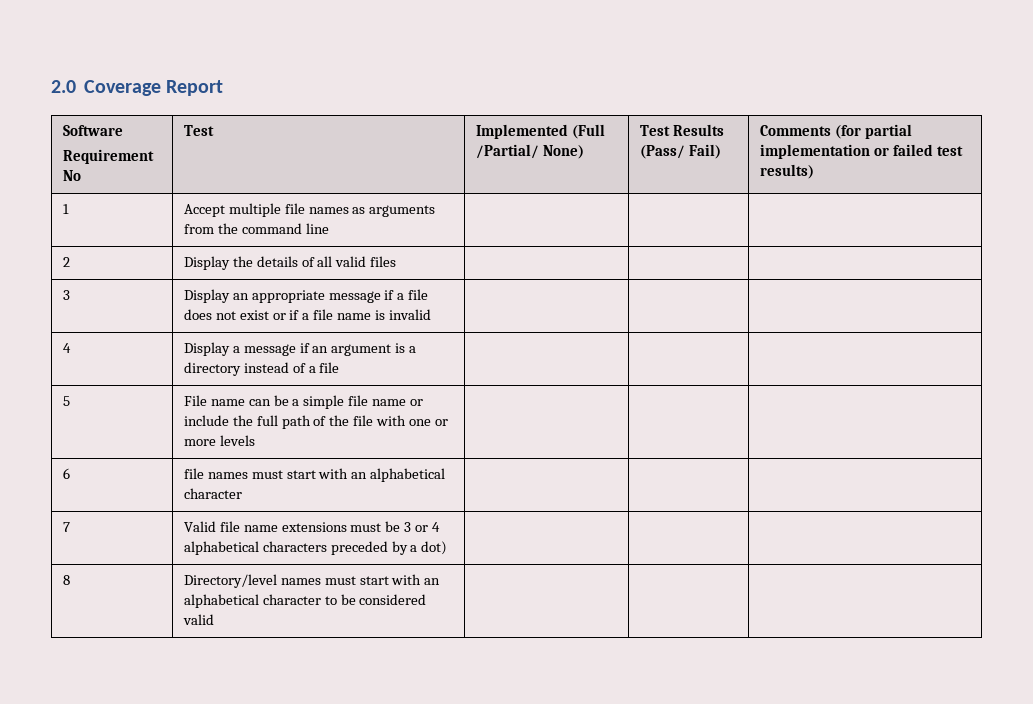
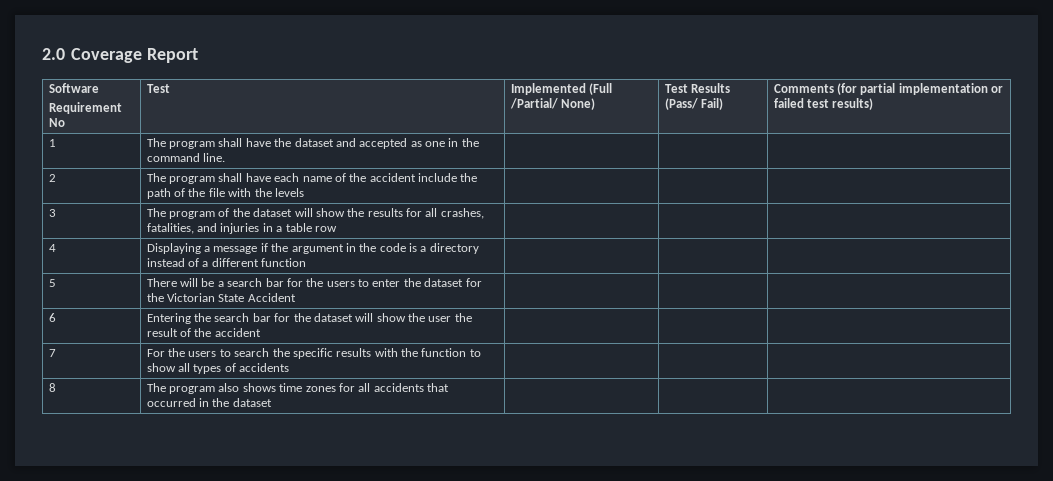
- 1 | Accept multiple file names as arguments from the command line | | |
+ 1 | The program shall have the dataset and accepted as one in the command line. | | |
- 2 | Display the details of all valid files | | |
- 3 | Display an appropriate message if a file does not exist or if a file name is invalid | | |
+ 2 | The program shall have each name of the accident include the path of the file with the levels | | |
+ 3 | The program of the dataset will show the results for all crashes, fatalities, and injuries in a table row | | |
- 4 | Display a message if an argument is a directory instead of a file | | |
+ 4 | Displaying a message if the argument in the code is a directory instead of a different function | | |
- 5 | File name can be a simple file name or include the full path of the file with one or more levels | | |
- 6 | file names must start with an alphabetical character | | |
- 7 | Valid file name extensions must be 3 or 4 alphabetical characters preceded by a dot) | | |
- 8 | Directory/level names must start with an alphabetical character to be considered valid | | |
+ 5 | There will be a search bar for the users to enter the dataset for the Victorian State Accident | | |
+ 6 | Entering the search bar for the dataset will show the user the result of the accident | | |
+ 7 | For the users to search the specific results with the function to show all types of accidents | | |
+ 8 | The program also shows time zones for all accidents that occurred in the dataset | | |

